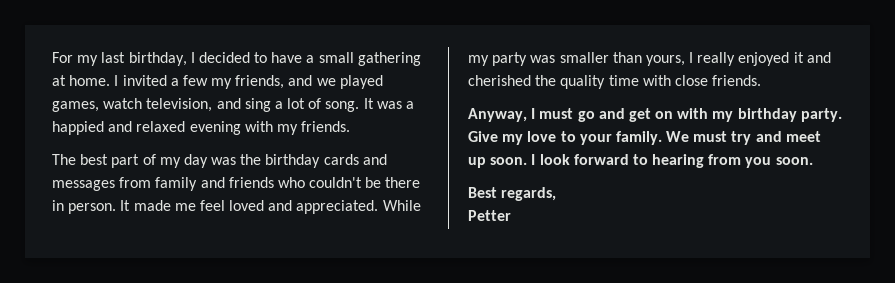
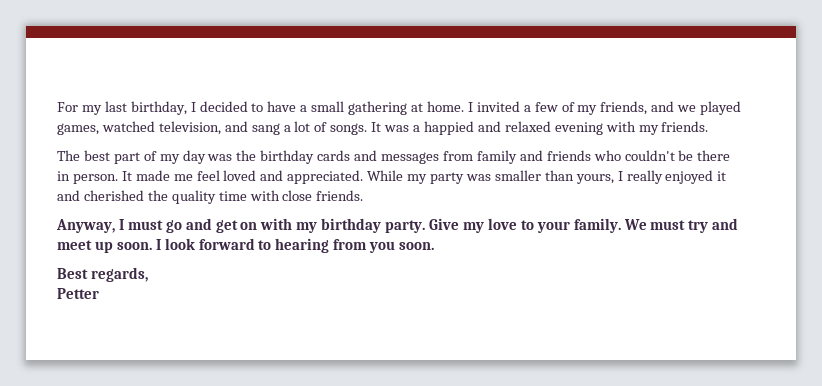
- I invited a few my friends, and we played games, watch television, and sing a lot of song.
+ I invited a few of my friends, and we played games, watched television, and sang a lot of songs.

